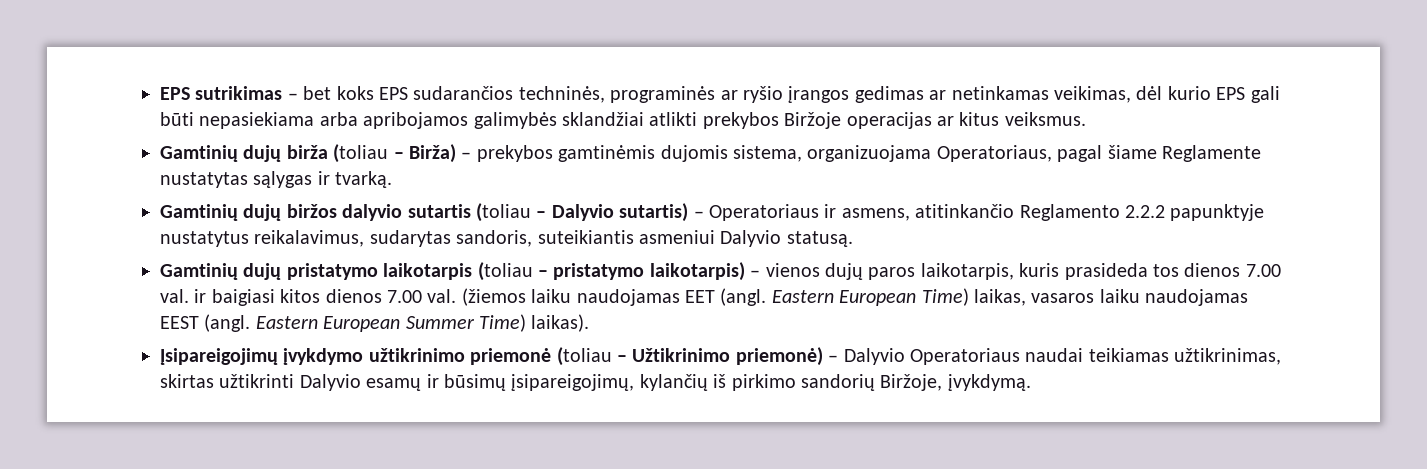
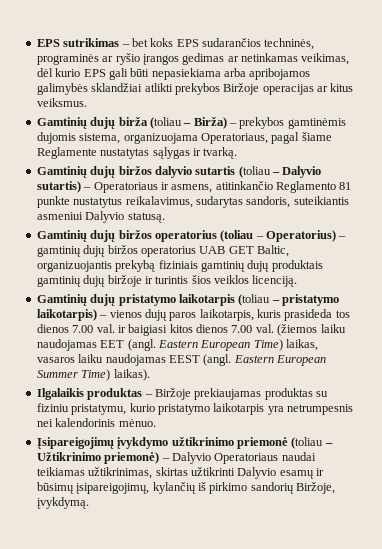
- Gamtinių dujų biržos dalyvio sutartis (toliau – Dalyvio sutartis) – Operatoriaus ir asmens, atitinkančio Reglamento 2.2.2 papunktyje nustatytus reikalavimus, sudarytas sandoris, suteikiantis asmeniui Dalyvio statusą.
+ Gamtinių dujų biržos dalyvio sutartis (toliau – Dalyvio sutartis) – Operatoriaus ir asmens, atitinkančio Reglamento 81 punkte nustatytus reikalavimus, sudarytas sandoris, suteikiantis asmeniui Dalyvio statusą.
+ Gamtinių dujų biržos operatorius (toliau – Operatorius) – gamtinių dujų biržos operatorius UAB GET Baltic, organizuojantis prekybą fiziniais gamtinių dujų produktais gamtinių dujų biržoje ir turintis šios veiklos licenciją.
+ Ilgalaikis produktas – Biržoje prekiaujamas produktas su fiziniu pristatymu, kurio pristatymo laikotarpis yra netrumpesnis nei kalendorinis mėnuo.

